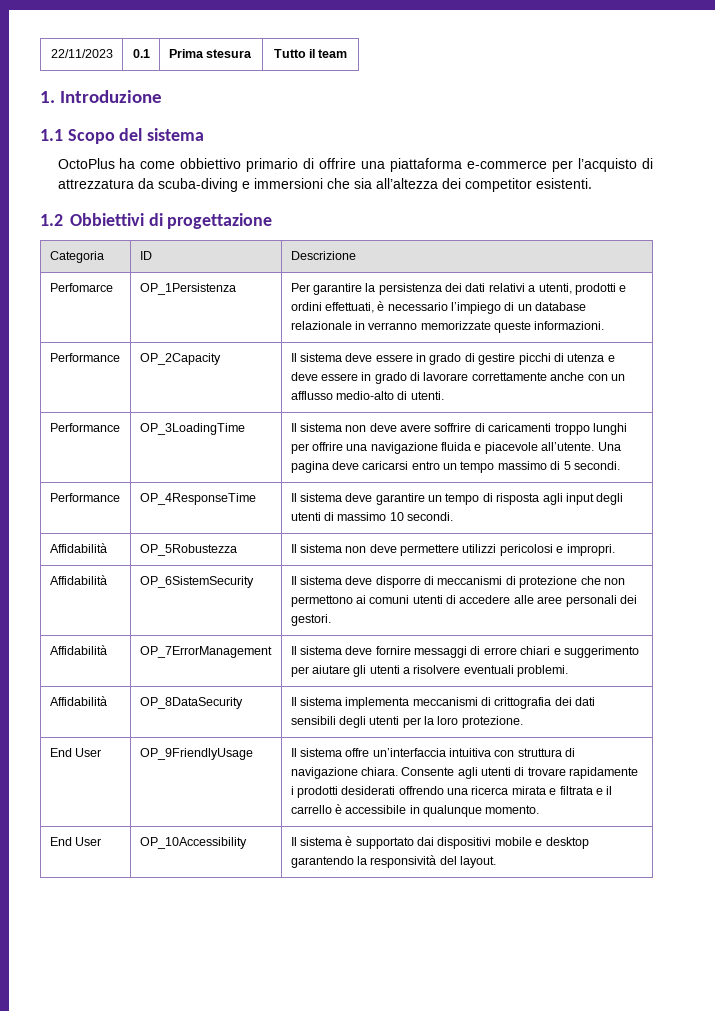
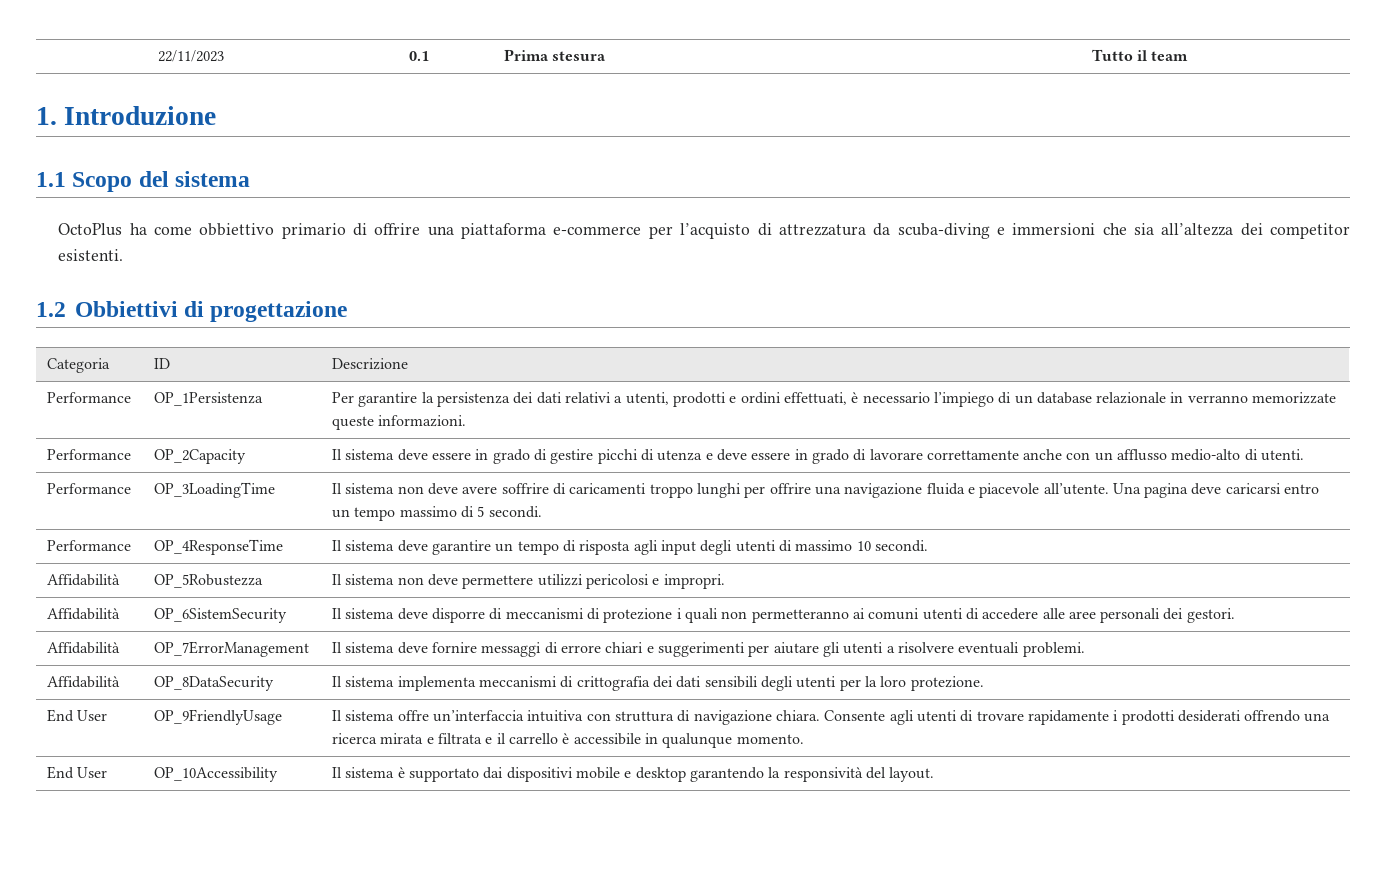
- Perfomarce | OP_1Persistenza | Per garantire la persistenza dei dati relativi a utenti, prodotti e ordini effettuati, è necessario l’impiego di un database relazionale in verranno memorizzate queste informazioni.
+ Performance | OP_1Persistenza | Per garantire la persistenza dei dati relativi a utenti, prodotti e ordini effettuati, è necessario l’impiego di un database relazionale in verranno memorizzate queste informazioni.
- Affidabilità | OP_6SistemSecurity | Il sistema deve disporre di meccanismi di protezione che non permettono ai comuni utenti di accedere alle aree personali dei gestori.
+ Affidabilità | OP_6SistemSecurity | Il sistema deve disporre di meccanismi di protezione i quali non permetteranno ai comuni utenti di accedere alle aree personali dei gestori.
- Affidabilità | OP_7ErrorManagement | Il sistema deve fornire messaggi di errore chiari e suggerimento per aiutare gli utenti a risolvere eventuali problemi.
+ Affidabilità | OP_7ErrorManagement | Il sistema deve fornire messaggi di errore chiari e suggerimenti per aiutare gli utenti a risolvere eventuali problemi.

